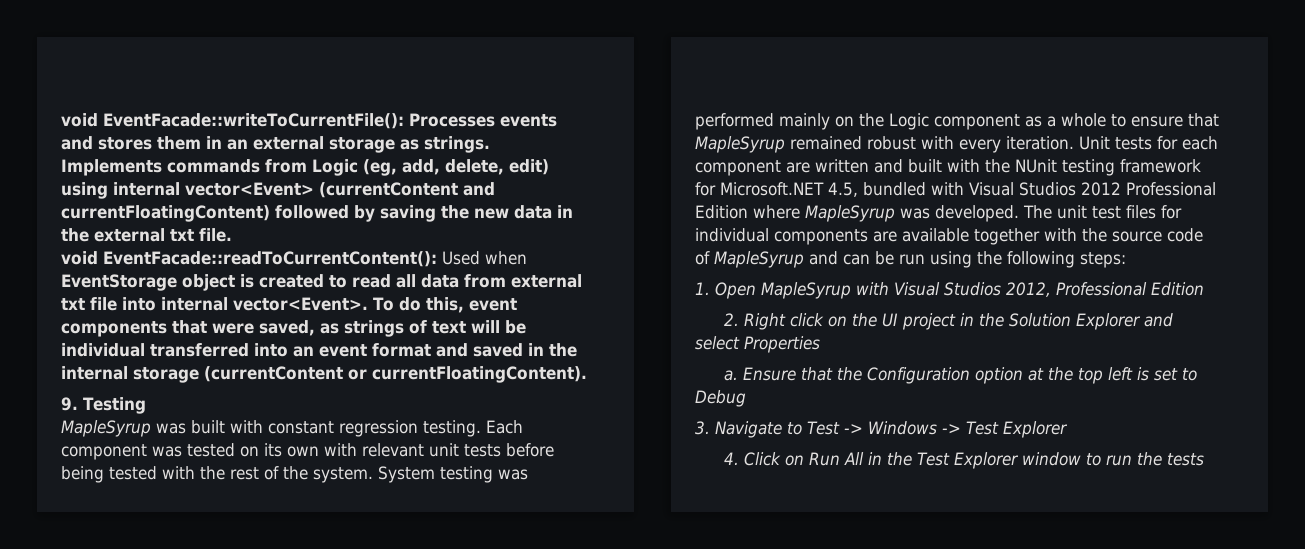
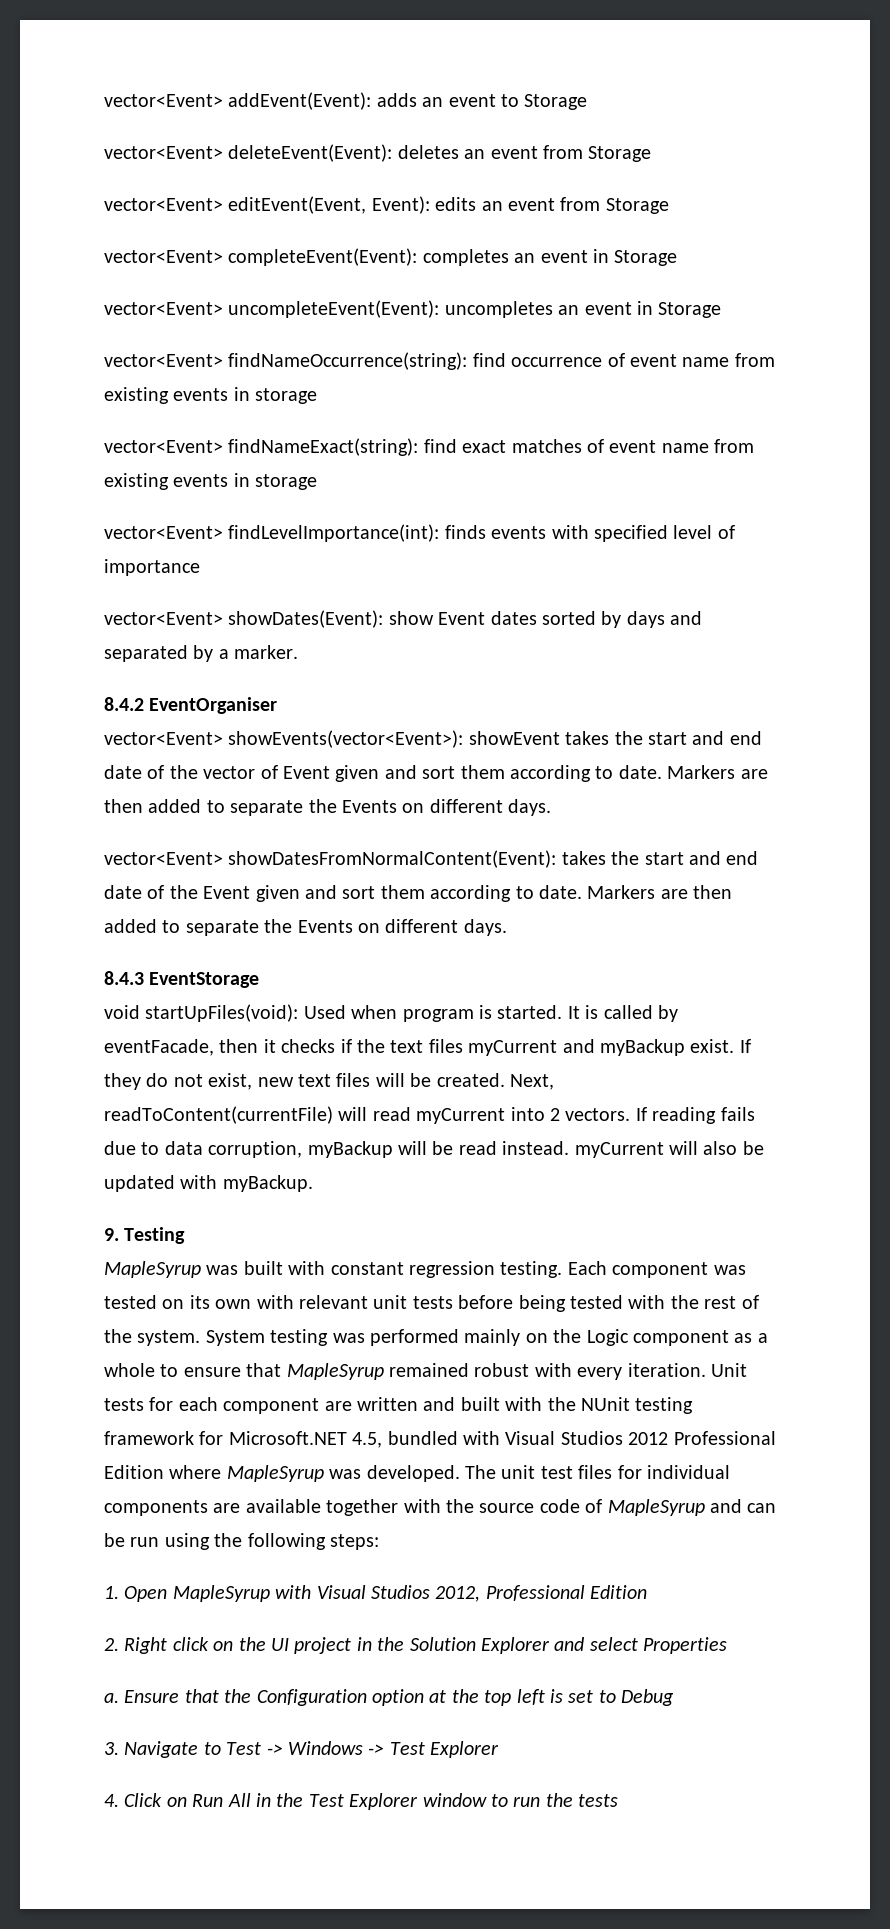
- void EventFacade::writeToCurrentFile(): Processes events and stores them in an external storage as strings. Implements commands from Logic (eg, add, delete, edit) using internal vector<Event> (currentContent and currentFloatingContent) followed by saving the new data in the external txt file.
- void EventFacade::readToCurrentContent(): Used when EventStorage object is created to read all data from external txt file into internal vector<Event>. To do this, event components that were saved, as strings of text will be individual transferred into an event format and saved in the internal storage (currentContent or currentFloatingContent).
+ vector<Event> addEvent(Event): adds an event to Storage
+ vector<Event> deleteEvent(Event): deletes an event from Storage
+ vector<Event> editEvent(Event, Event): edits an event from Storage
+ vector<Event> completeEvent(Event): completes an event in Storage
+ vector<Event> uncompleteEvent(Event): uncompletes an event in Storage
+ vector<Event> findNameOccurrence(string): find occurrence of event name from existing events in storage
+ vector<Event> findNameExact(string): find exact matches of event name from existing events in storage
+ vector<Event> findLevelImportance(int): finds events with specified level of importance
+ vector<Event> showDates(Event): show Event dates sorted by days and separated by a marker.
+ 8.4.2 EventOrganiser
+ vector<Event> showEvents(vector<Event>): showEvent takes the start and end date of the vector of Event given and sort them according to date. Markers are then added to separate the Events on different days.
+ vector<Event> showDatesFromNormalContent(Event): takes the start and end date of the Event given and sort them according to date. Markers are then added to separate the Events on different days.
+ 8.4.3 EventStorage
+ void startUpFiles(void): Used when program is started. It is called by eventFacade, then it checks if the text files myCurrent and myBackup exist. If they do not exist, new text files will be created. Next, readToContent(currentFile) will read myCurrent into 2 vectors. If reading fails due to data corruption, myBackup will be read instead. myCurrent will also be updated with myBackup.

